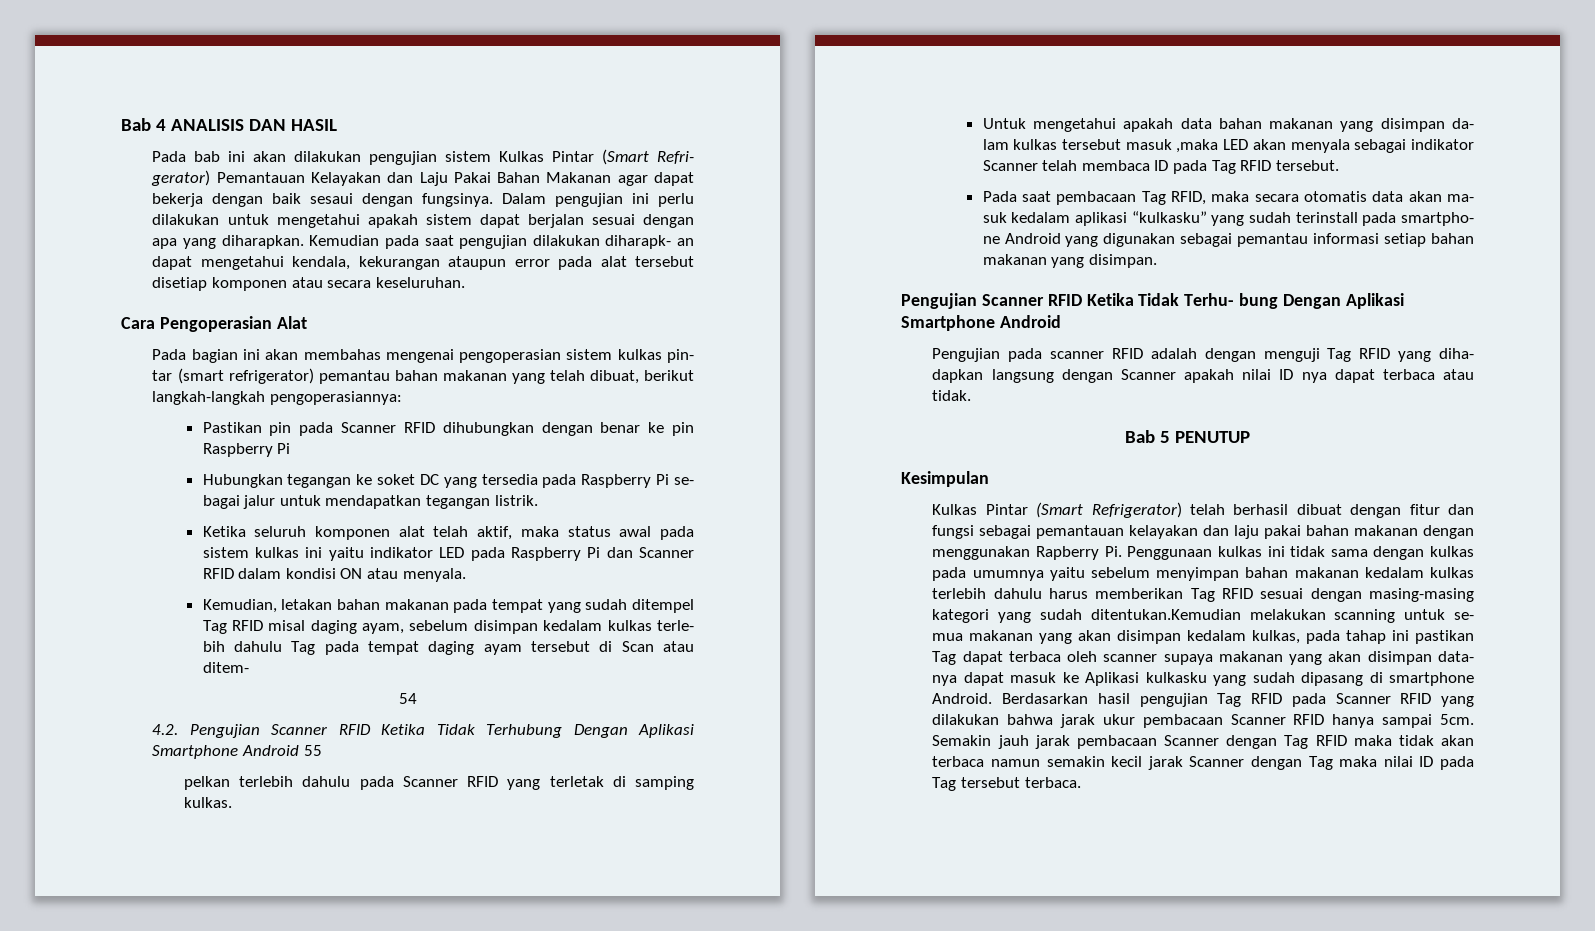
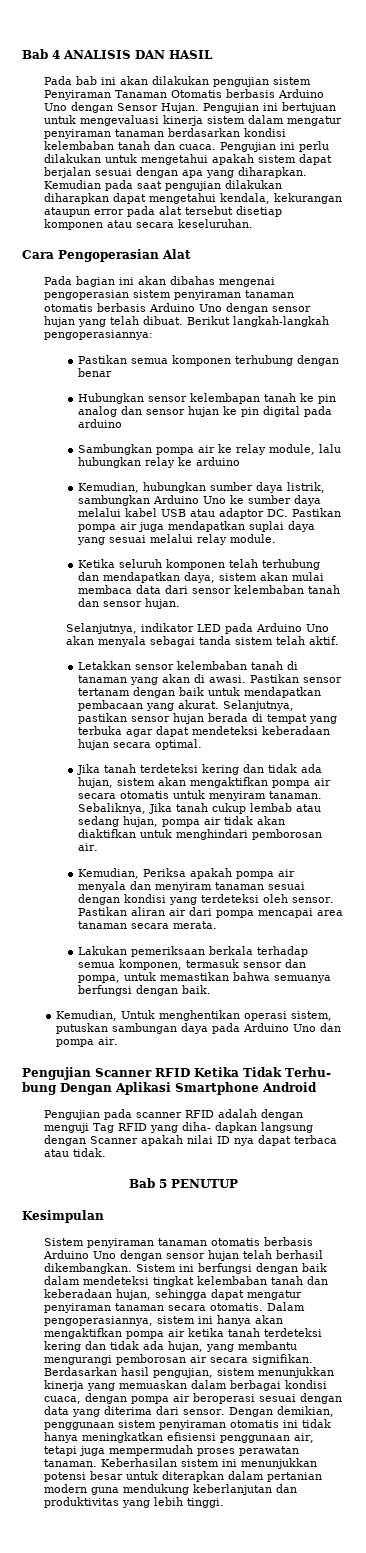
- Pada bab ini akan dilakukan pengujian sistem Kulkas Pintar (Smart Refri- gerator) Pemantauan Kelayakan dan Laju Pakai Bahan Makanan agar dapat bekerja dengan baik sesaui dengan fungsinya. Dalam pengujian ini perlu dilakukan untuk mengetahui apakah sistem dapat berjalan sesuai dengan apa yang diharapkan.
+ Pada bab ini akan dilakukan pengujian sistem Penyiraman Tanaman Otomatis berbasis Arduino Uno dengan Sensor Hujan. Pengujian ini bertujuan untuk mengevaluasi kinerja sistem dalam mengatur penyiraman tanaman berdasarkan kondisi kelembaban tanah dan cuaca. Pengujian ini perlu dilakukan untuk mengetahui apakah sistem dapat berjalan sesuai dengan apa yang diharapkan.
- Kemudian pada saat pengujian dilakukan diharapk- an dapat mengetahui kendala, kekurangan ataupun error pada alat tersebut disetiap komponen atau secara keseluruhan.
+ Kemudian pada saat pengujian dilakukan diharapkan dapat mengetahui kendala, kekurangan ataupun error pada alat tersebut disetiap komponen atau secara keseluruhan.
- Pada bagian ini akan membahas mengenai pengoperasian sistem kulkas pin- tar (smart refrigerator) pemantau bahan makanan yang telah dibuat, berikut langkah-langkah pengoperasiannya:
- Pastikan pin pada Scanner RFID dihubungkan dengan benar ke pin Raspberry Pi
- Hubungkan tegangan ke soket DC yang tersedia pada Raspberry Pi se- bagai jalur untuk mendapatkan tegangan listrik.
- Ketika seluruh komponen alat telah aktif, maka status awal pada sistem kulkas ini yaitu indikator LED pada Raspberry Pi dan Scanner RFID dalam kondisi ON atau menyala.
- Kemudian, letakan bahan makanan pada tempat yang sudah ditempel Tag RFID misal daging ayam, sebelum disimpan kedalam kulkas terle- bih dahulu Tag pada tempat daging ayam tersebut di Scan atau ditem-
- 54
- 4.2. Pengujian Scanner RFID Ketika Tidak Terhubung Dengan Aplikasi Smartphone Android 55
- pelkan terlebih dahulu pada Scanner RFID yang terletak di samping kulkas.
- Untuk mengetahui apakah data bahan makanan yang disimpan da- lam kulkas tersebut masuk ,maka LED akan menyala sebagai indikator Scanner telah membaca ID pada Tag RFID tersebut.
- Pada saat pembacaan Tag RFID, maka secara otomatis data akan ma- suk kedalam aplikasi “kulkasku” yang sudah terinstall pada smartpho- ne Android yang digunakan sebagai pemantau informasi setiap bahan makanan yang disimpan.
+ Pada bagian ini akan dibahas mengenai pengoperasian sistem penyiraman tanaman otomatis berbasis Arduino Uno dengan sensor hujan yang telah dibuat. Berikut langkah-langkah pengoperasiannya:
+ Pastikan semua komponen terhubung dengan benar
+ Hubungkan sensor kelembapan tanah ke pin analog dan sensor hujan ke pin digital pada arduino
+ Sambungkan pompa air ke relay module, lalu hubungkan relay ke arduino
+ Kemudian, hubungkan sumber daya listrik, sambungkan Arduino Uno ke sumber daya melalui kabel USB atau adaptor DC. Pastikan pompa air juga mendapatkan suplai daya yang sesuai melalui relay module.
+ Ketika seluruh komponen telah terhubung dan mendapatkan daya, sistem akan mulai membaca data dari sensor kelembaban tanah dan sensor hujan.
+ Selanjutnya, indikator LED pada Arduino Uno akan menyala sebagai tanda sistem telah aktif.
+ Letakkan sensor kelembaban tanah di tanaman yang akan di awasi. Pastikan sensor tertanam dengan baik untuk mendapatkan pembacaan yang akurat. Selanjutnya, pastikan sensor hujan berada di tempat yang terbuka agar dapat mendeteksi keberadaan hujan secara optimal.
+ Jika tanah terdeteksi kering dan tidak ada hujan, sistem akan mengaktifkan pompa air secara otomatis untuk menyiram tanaman. Sebaliknya, Jika tanah cukup lembab atau sedang hujan, pompa air tidak akan diaktifkan untuk menghindari pemborosan air.
+ Kemudian, Periksa apakah pompa air menyala dan menyiram tanaman sesuai dengan kondisi yang terdeteksi oleh sensor. Pastikan aliran air dari pompa mencapai area tanaman secara merata.
+ Lakukan pemeriksaan berkala terhadap semua komponen, termasuk sensor dan pompa, untuk memastikan bahwa semuanya berfungsi dengan baik.
+ Kemudian, Untuk menghentikan operasi sistem, putuskan sambungan daya pada Arduino Uno dan pompa air.
- Kulkas Pintar (Smart Refrigerator) telah berhasil dibuat dengan fitur dan fungsi sebagai pemantauan kelayakan dan laju pakai bahan makanan dengan menggunakan Rapberry Pi. Penggunaan kulkas ini tidak sama dengan kulkas pada umumnya yaitu sebelum menyimpan bahan makanan kedalam kulkas terlebih dahulu harus memberikan Tag RFID sesuai dengan masing-masing kategori yang sudah ditentukan.Kemudian melakukan scanning untuk se- mua makanan yang akan disimpan kedalam kulkas, pada tahap ini pastikan Tag dapat terbaca oleh scanner supaya makanan yang akan disimpan data- nya dapat masuk ke Aplikasi kulkasku yang sudah dipasang di smartphone Android. Berdasarkan hasil pengujian Tag RFID pada Scanner RFID yang dilakukan bahwa jarak ukur pembacaan Scanner RFID hanya sampai 5cm. Semakin jauh jarak pembacaan Scanner dengan Tag RFID maka tidak akan terbaca namun semakin kecil jarak Scanner dengan Tag maka nilai ID pada Tag tersebut terbaca.
+ Sistem penyiraman tanaman otomatis berbasis Arduino Uno dengan sensor hujan telah berhasil dikembangkan. Sistem ini berfungsi dengan baik dalam mendeteksi tingkat kelembaban tanah dan keberadaan hujan, sehingga dapat mengatur penyiraman tanaman secara otomatis. Dalam pengoperasiannya, sistem ini hanya akan mengaktifkan pompa air ketika tanah terdeteksi kering dan tidak ada hujan, yang membantu mengurangi pemborosan air secara signifikan. Berdasarkan hasil pengujian, sistem menunjukkan kinerja yang memuaskan dalam berbagai kondisi cuaca, dengan pompa air beroperasi sesuai dengan data yang diterima dari sensor. Dengan demikian, penggunaan sistem penyiraman otomatis ini tidak hanya meningkatkan efisiensi penggunaan air, tetapi juga mempermudah proses perawatan tanaman. Keberhasilan sistem ini menunjukkan potensi besar untuk diterapkan dalam pertanian modern guna mendukung keberlanjutan dan produktivitas yang lebih tinggi.

